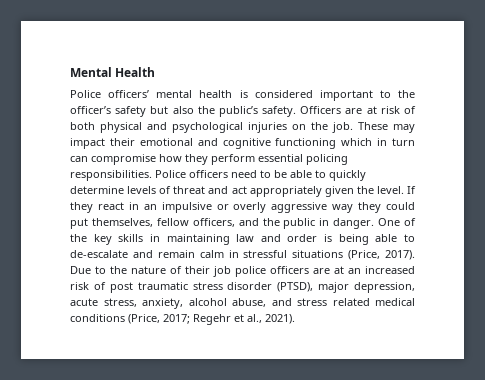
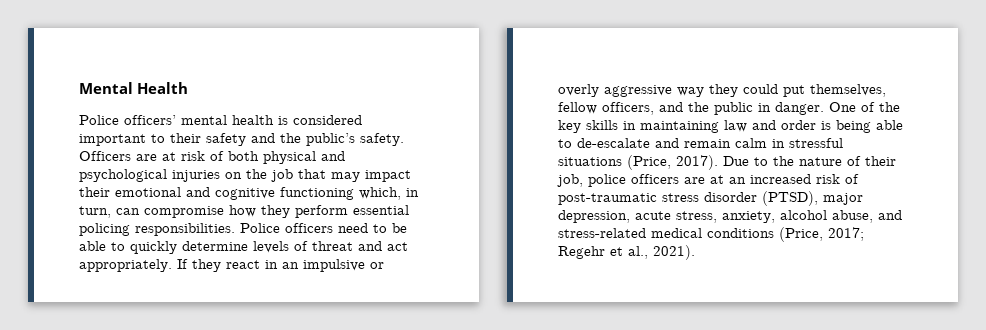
- Police officers’ mental health is considered important to the officer’s safety but also the public’s safety.
+ Police officers’ mental health is considered important to their safety and the public’s safety.
- Officers are at risk of both physical and psychological injuries on the job. These may impact their emotional and cognitive functioning which in turn can compromise how they perform essential policing responsibilities.
+ Officers are at risk of both physical and psychological injuries on the job that may impact their emotional and cognitive functioning which, in turn, can compromise how they perform essential policing responsibilities.
- Police officers need to be able to quickly determine levels of threat and act appropriately given the level.
+ Police officers need to be able to quickly determine levels of threat and act appropriately.
- Due to the nature of their job police officers are at an increased risk of post traumatic stress disorder (PTSD), major depression, acute stress, anxiety, alcohol abuse, and stress related medical conditions (Price, 2017; Regehr et al., 2021).
+ Due to the nature of their job, police officers are at an increased risk of post-traumatic stress disorder (PTSD), major depression, acute stress, anxiety, alcohol abuse, and stress-related medical conditions (Price, 2017; Regehr et al., 2021).

